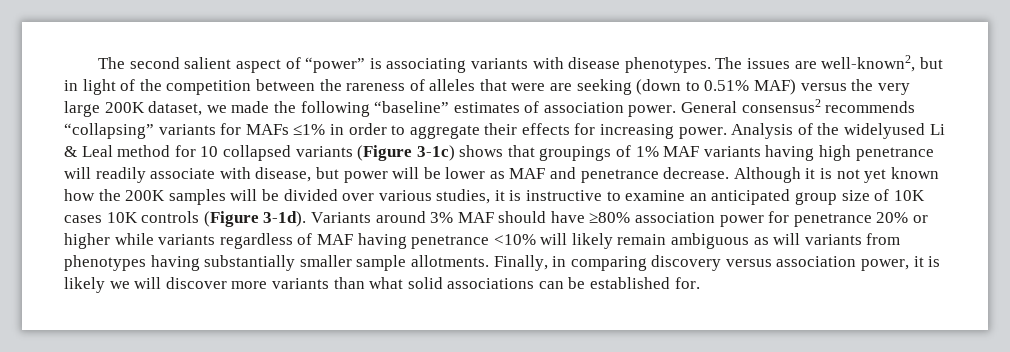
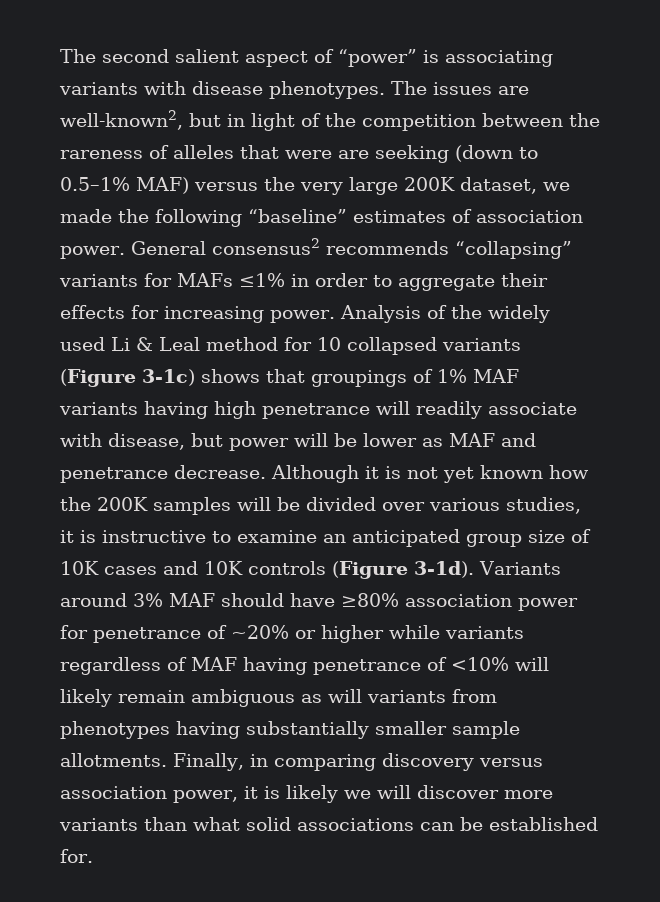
- The issues are well-known2, but in light of the competition between the rareness of alleles that were are seeking (down to 0.51% MAF) versus the very large 200K dataset, we made the following “baseline” estimates of association power.
+ The issues are well-known2, but in light of the competition between the rareness of alleles that were are seeking (down to 0.5–1% MAF) versus the very large 200K dataset, we made the following “baseline” estimates of association power.
- Analysis of the widelyused Li & Leal method for 10 collapsed variants (Figure 3-1c) shows that groupings of 1% MAF variants having high penetrance will readily associate with disease, but power will be lower as MAF and penetrance decrease.
+ Analysis of the widely used Li & Leal method for 10 collapsed variants (Figure 3-1c) shows that groupings of 1% MAF variants having high penetrance will readily associate with disease, but power will be lower as MAF and penetrance decrease.
- Although it is not yet known how the 200K samples will be divided over various studies, it is instructive to examine an anticipated group size of 10K cases 10K controls (Figure 3-1d).
+ Although it is not yet known how the 200K samples will be divided over various studies, it is instructive to examine an anticipated group size of 10K cases and 10K controls (Figure 3-1d).
- Variants around 3% MAF should have ≥80% association power for penetrance 20% or higher while variants regardless of MAF having penetrance <10% will likely remain ambiguous as will variants from phenotypes having substantially smaller sample allotments.
+ Variants around 3% MAF should have ≥80% association power for penetrance of ~20% or higher while variants regardless of MAF having penetrance of <10% will likely remain ambiguous as will variants from phenotypes having substantially smaller sample allotments.

